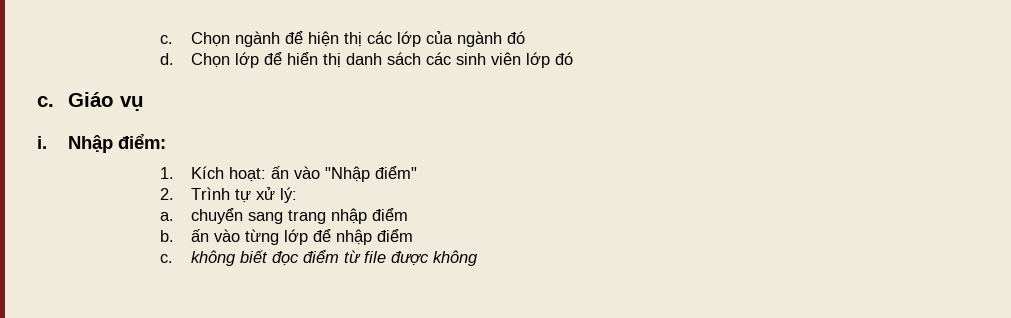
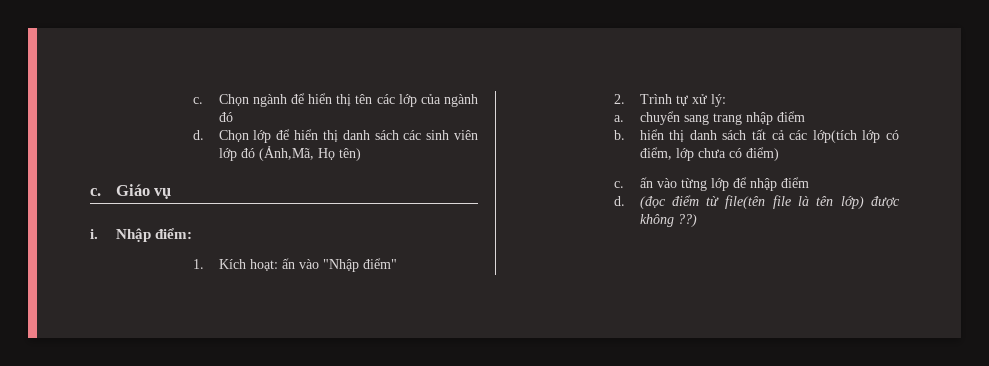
- Chọn ngành để hiện thị các lớp của ngành đó
+ Chọn ngành để hiển thị tên các lớp của ngành đó
- Chọn lớp để hiển thị danh sách các sinh viên lớp đó
+ Chọn lớp để hiển thị danh sách các sinh viên lớp đó (Ảnh,Mã, Họ tên)
- b. ấn vào từng lớp để nhập điểm
+ b. hiển thị danh sách tất cả các lớp(tích lớp có điểm, lớp chưa có điểm)
+ c. ấn vào từng lớp để nhập điểm
- c. không biết đọc điểm từ file được không
+ d. (đọc điểm từ file(tên file là tên lớp) được không ??)

